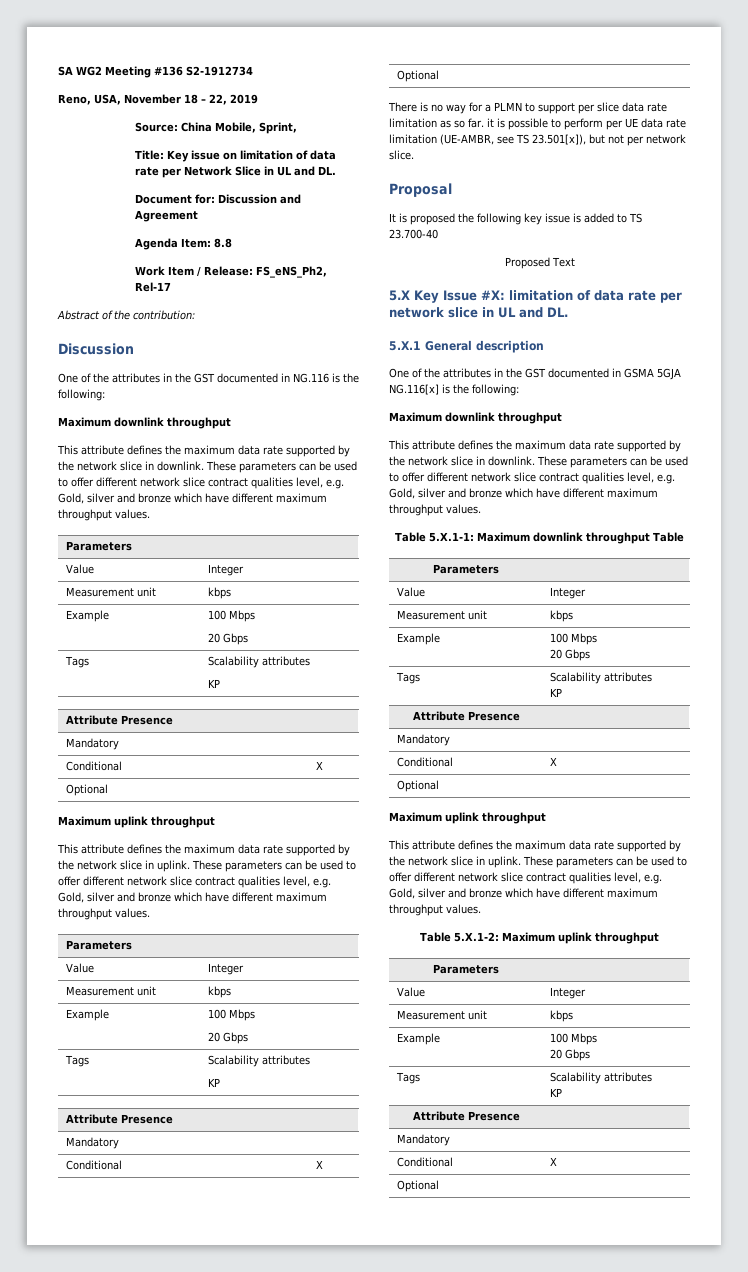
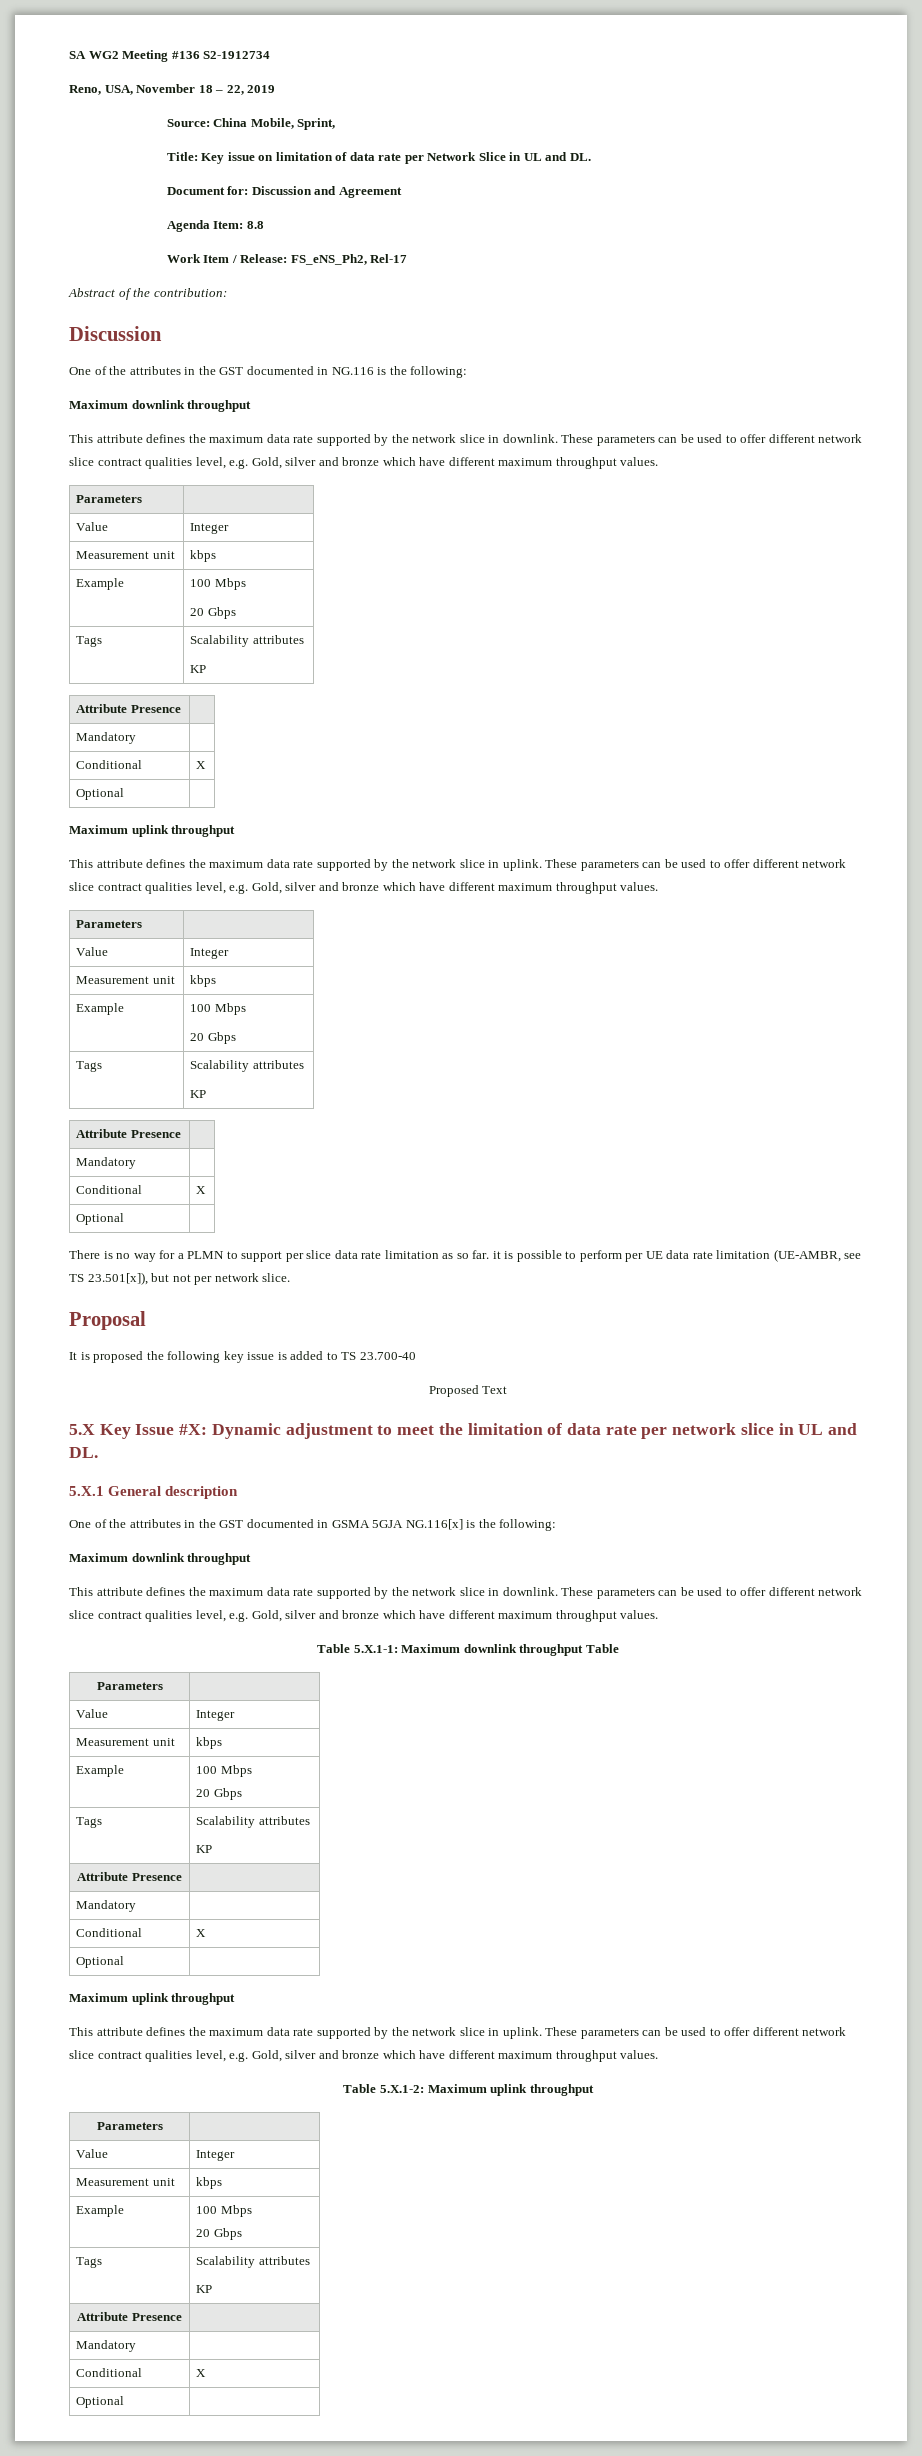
- 5.X Key Issue #X: limitation of data rate per network slice in UL and DL.
+ 5.X Key Issue #X: Dynamic adjustment to meet the limitation of data rate per network slice in UL and DL.

